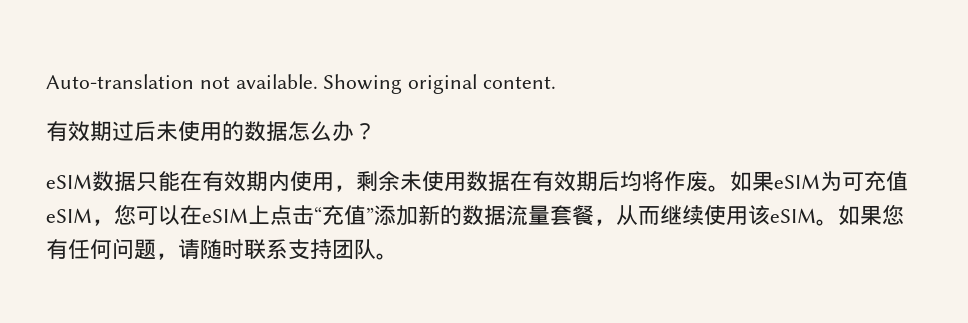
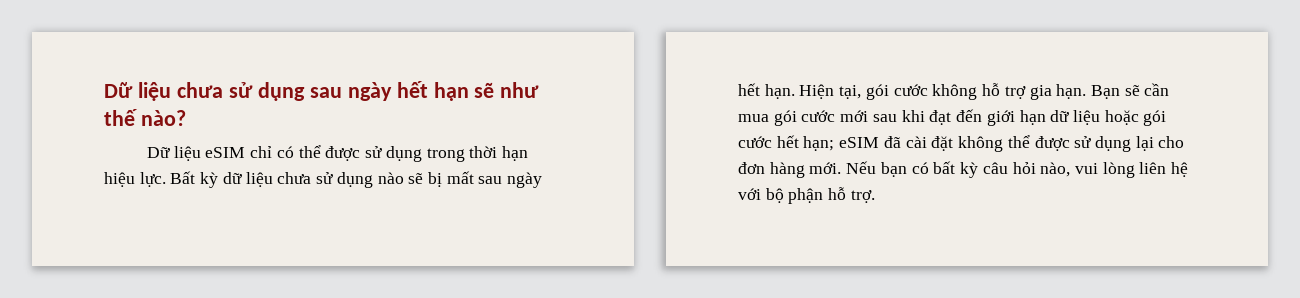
- Auto-translation not available. Showing original content.
- 有效期过后未使用的数据怎么办？
- eSIM数据只能在有效期内使用，剩余未使用数据在有效期后均将作废。如果eSIM为可充值eSIM，您可以在eSIM上点击“充值”添加新的数据流量套餐，从而继续使用该eSIM。如果您有任何问题，请随时联系支持团队。
+ Dữ liệu chưa sử dụng sau ngày hết hạn sẽ như thế nào?
+ Dữ liệu eSIM chỉ có thể được sử dụng trong thời hạn hiệu lực. Bất kỳ dữ liệu chưa sử dụng nào sẽ bị mất sau ngày hết hạn. Hiện tại, gói cước không hỗ trợ gia hạn. Bạn sẽ cần mua gói cước mới sau khi đạt đến giới hạn dữ liệu hoặc gói cước hết hạn; eSIM đã cài đặt không thể được sử dụng lại cho đơn hàng mới. Nếu bạn có bất kỳ câu hỏi nào, vui lòng liên hệ với bộ phận hỗ trợ.

